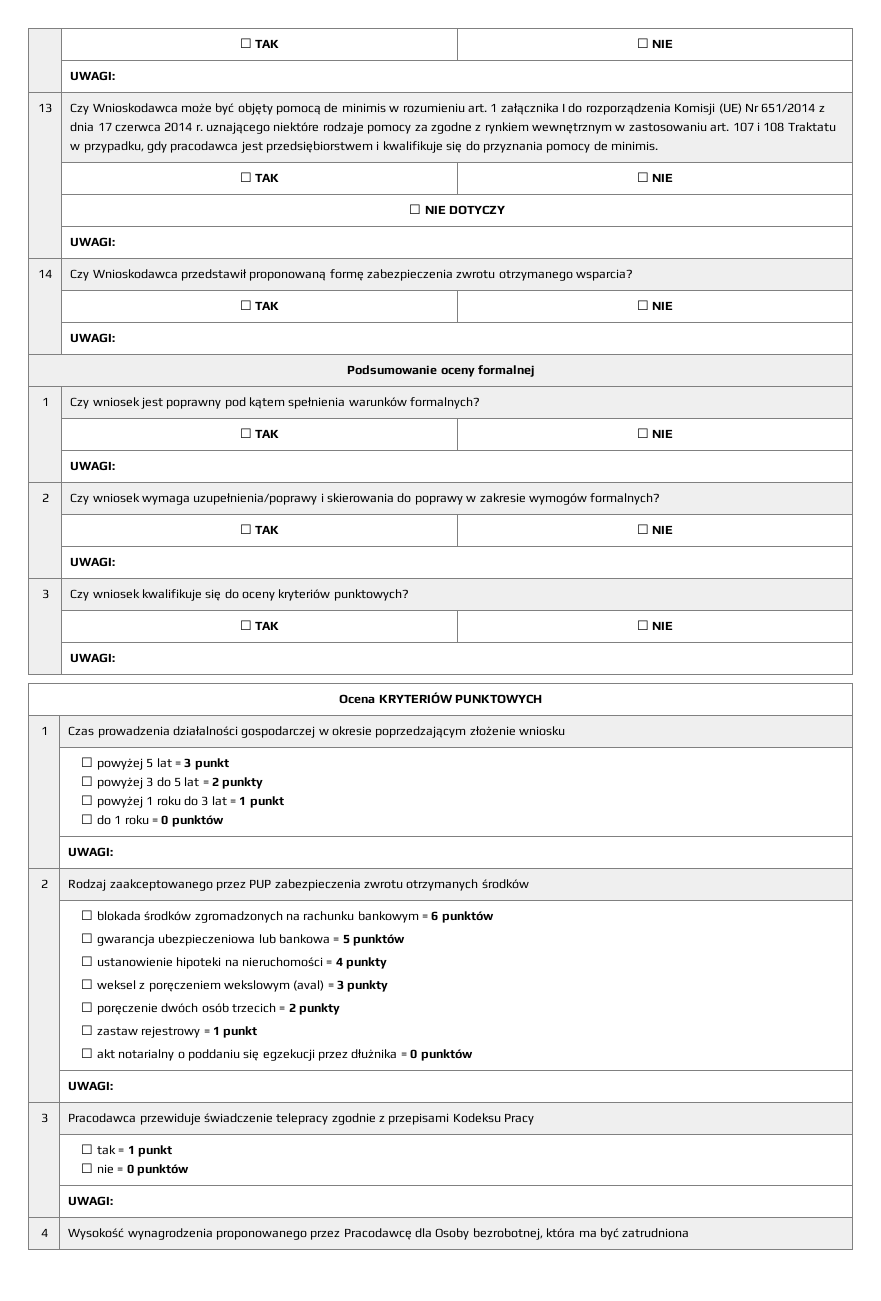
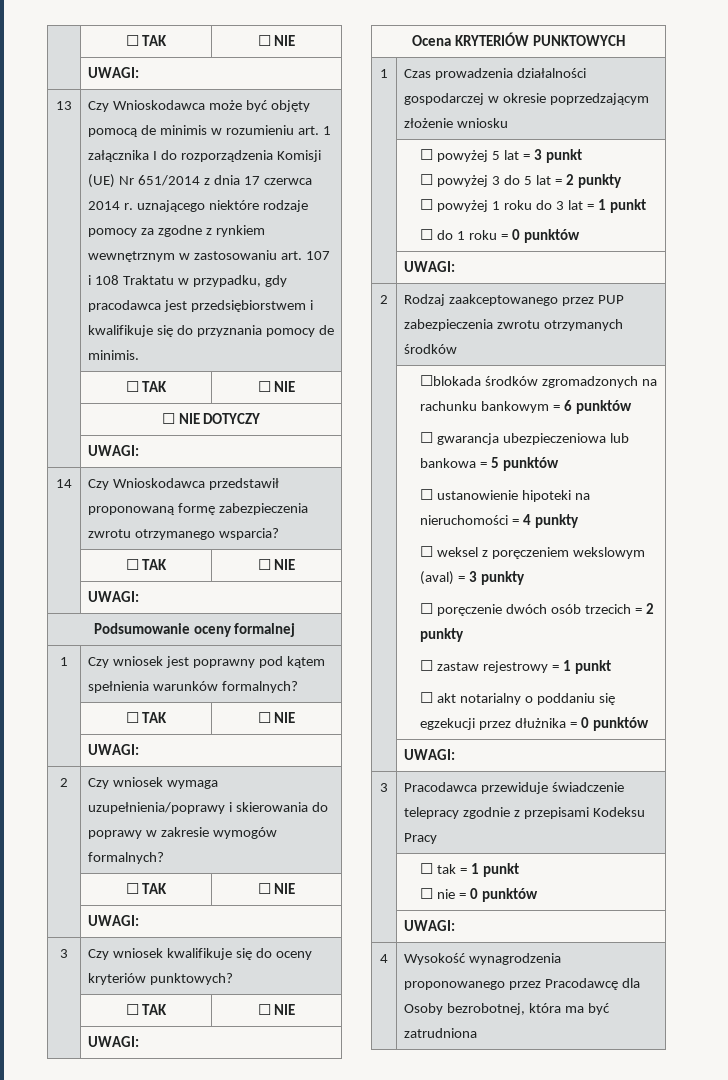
- ☐ blokada środków zgromadzonych na rachunku bankowym = 6 punktów
+ ☐blokada środków zgromadzonych na rachunku bankowym = 6 punktów

